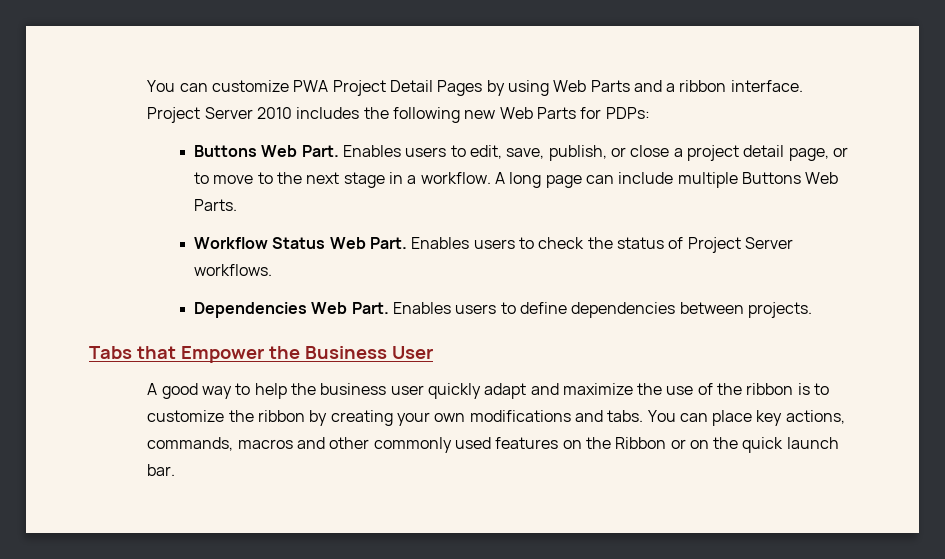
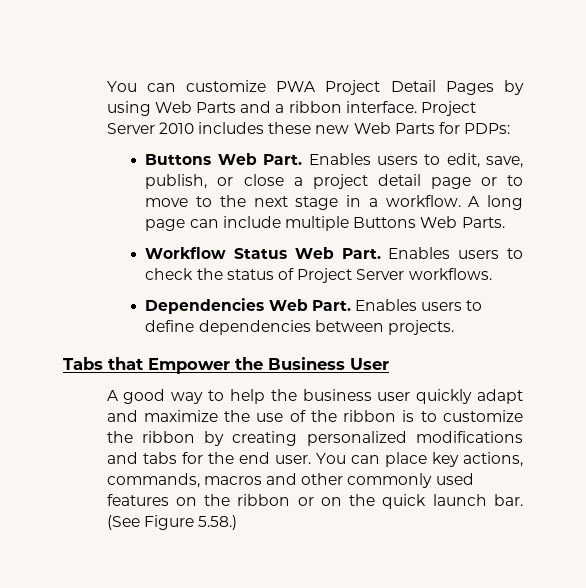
- Project Server 2010 includes the following new Web Parts for PDPs:
+ Project Server 2010 includes these new Web Parts for PDPs:
- Enables users to edit, save, publish, or close a project detail page, or to move to the next stage in a workflow.
+ Enables users to edit, save, publish, or close a project detail page or to move to the next stage in a workflow.
- A good way to help the business user quickly adapt and maximize the use of the ribbon is to customize the ribbon by creating your own modifications and tabs.
+ A good way to help the business user quickly adapt and maximize the use of the ribbon is to customize the ribbon by creating personalized modifications and tabs for the end user.
- You can place key actions, commands, macros and other commonly used features on the Ribbon or on the quick launch bar.
+ You can place key actions, commands, macros and other commonly used features on the ribbon or on the quick launch bar.
+ (See Figure 5.58.)

